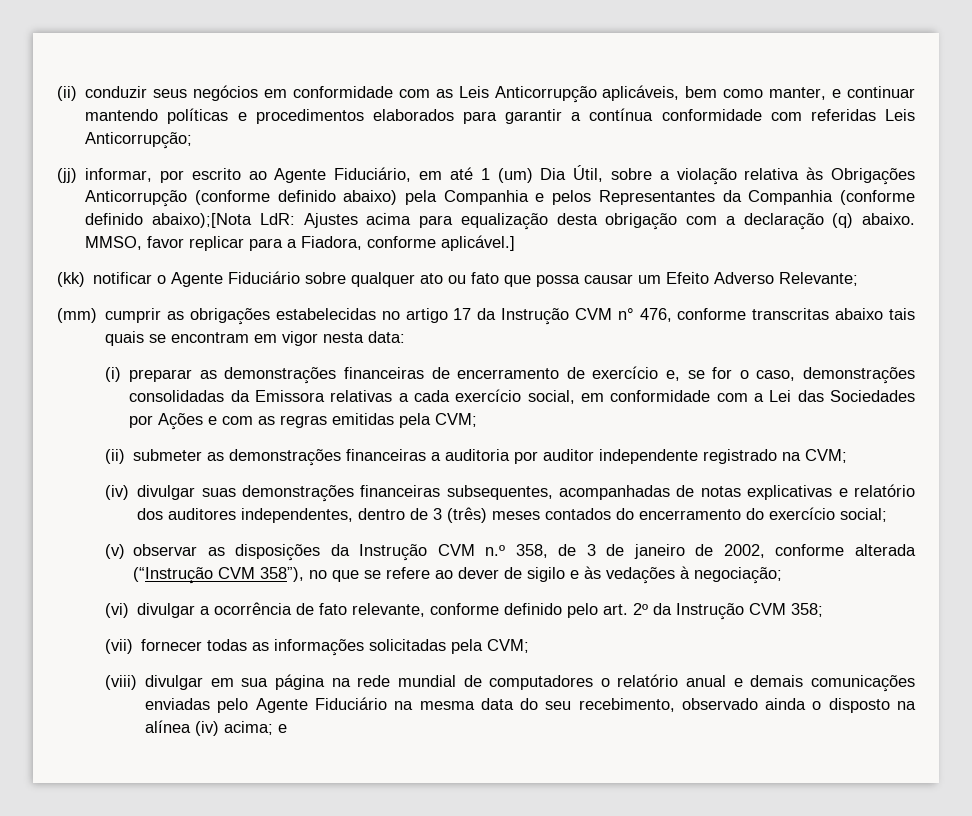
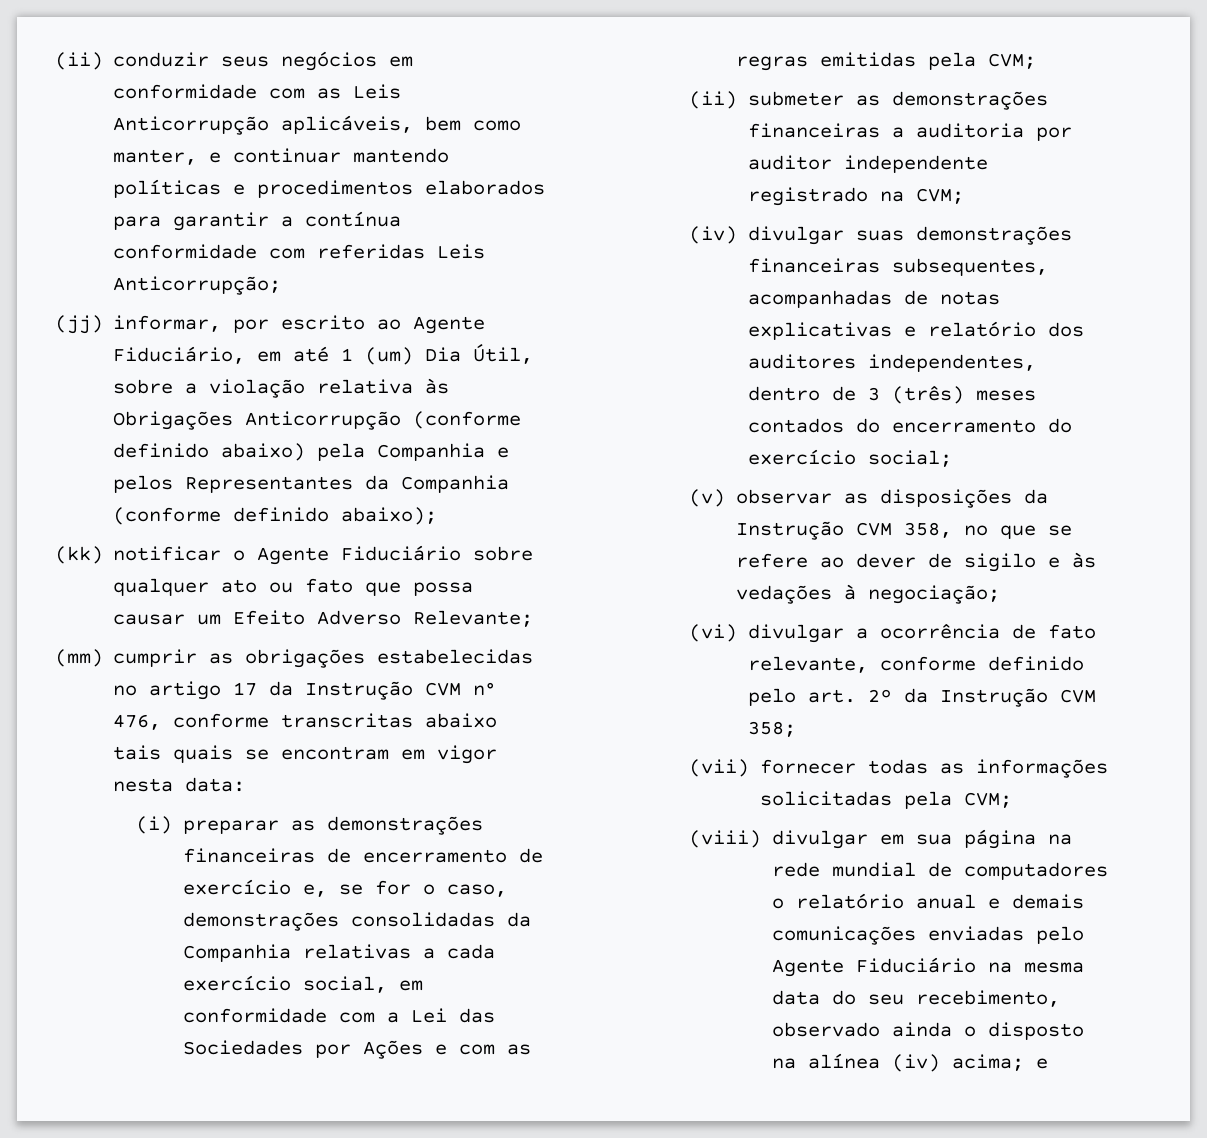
- (jj) informar, por escrito ao Agente Fiduciário, em até 1 (um) Dia Útil, sobre a violação relativa às Obrigações Anticorrupção (conforme definido abaixo) pela Companhia e pelos Representantes da Companhia (conforme definido abaixo);[Nota LdR: Ajustes acima para equalização desta obrigação com a declaração (q) abaixo. MMSO, favor replicar para a Fiadora, conforme aplicável.]
+ (jj) informar, por escrito ao Agente Fiduciário, em até 1 (um) Dia Útil, sobre a violação relativa às Obrigações Anticorrupção (conforme definido abaixo) pela Companhia e pelos Representantes da Companhia (conforme definido abaixo);
- (i) preparar as demonstrações financeiras de encerramento de exercício e, se for o caso, demonstrações consolidadas da Emissora relativas a cada exercício social, em conformidade com a Lei das Sociedades por Ações e com as regras emitidas pela CVM;
+ (i) preparar as demonstrações financeiras de encerramento de exercício e, se for o caso, demonstrações consolidadas da Companhia relativas a cada exercício social, em conformidade com a Lei das Sociedades por Ações e com as regras emitidas pela CVM;
- (v) observar as disposições da Instrução CVM n.º 358, de 3 de janeiro de 2002, conforme alterada (“Instrução CVM 358”), no que se refere ao dever de sigilo e às vedações à negociação;
+ (v) observar as disposições da Instrução CVM 358, no que se refere ao dever de sigilo e às vedações à negociação;

